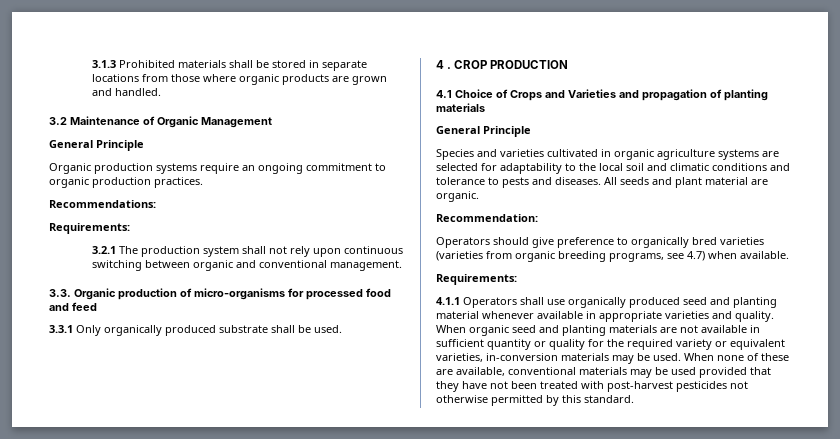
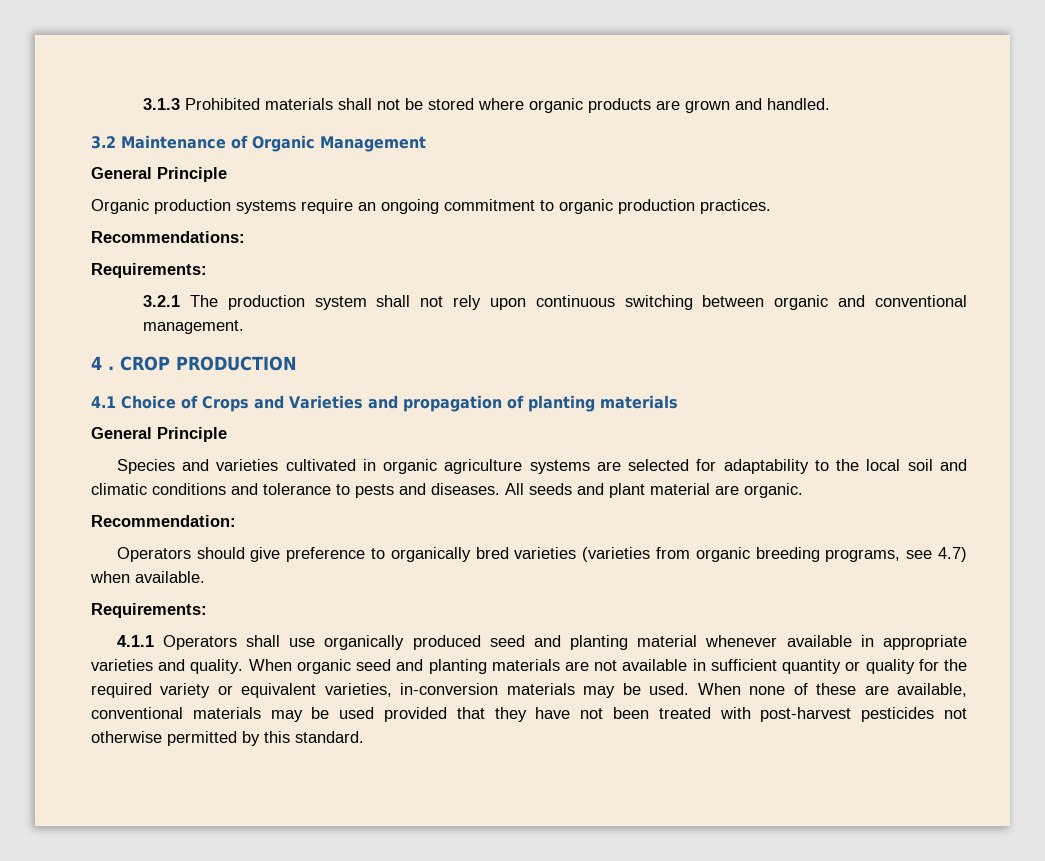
- 3.1.3 Prohibited materials shall be stored in separate locations from those where organic products are grown and handled.
+ 3.1.3 Prohibited materials shall not be stored where organic products are grown and handled.
- 3.3. Organic production of micro-organisms for processed food and feed
- 3.3.1 Only organically produced substrate shall be used.

